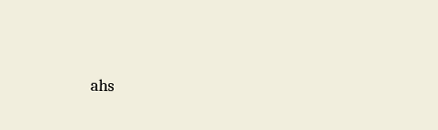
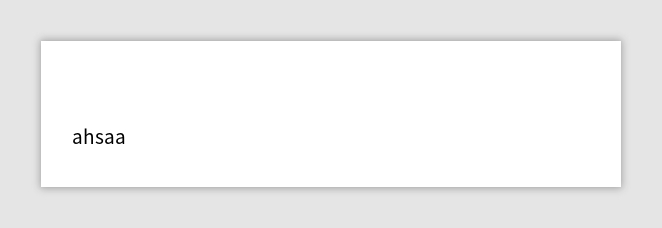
- ahs
+ ahsaa

